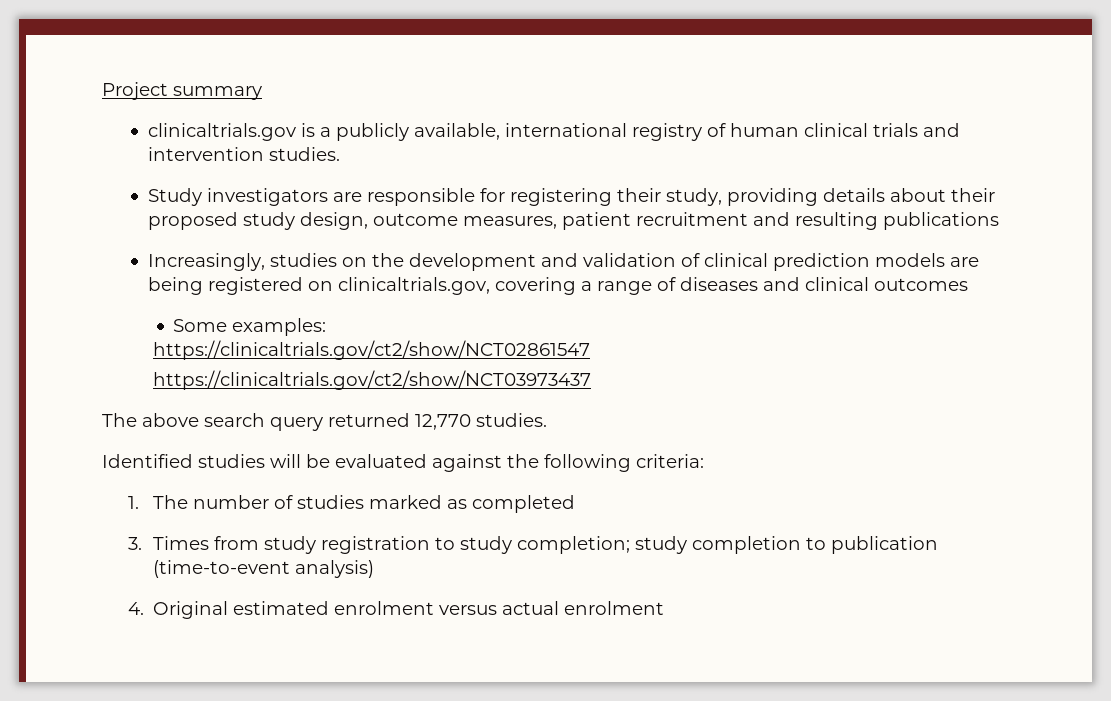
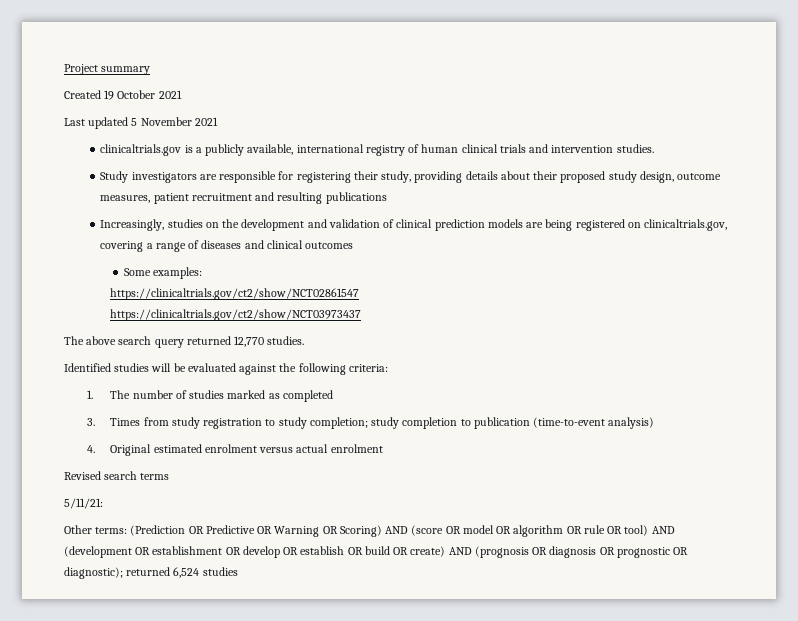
+ Created 19 October 2021
+ Last updated 5 November 2021
+ Revised search terms
+ 5/11/21:
+ Other terms: (Prediction OR Predictive OR Warning OR Scoring) AND (score OR model OR algorithm OR rule OR tool) AND (development OR establishment OR develop OR establish OR build OR create) AND (prognosis OR diagnosis OR prognostic OR diagnostic); returned 6,524 studies

